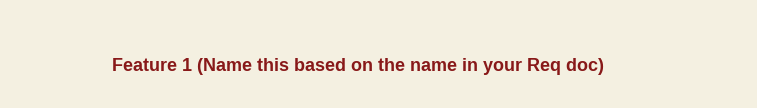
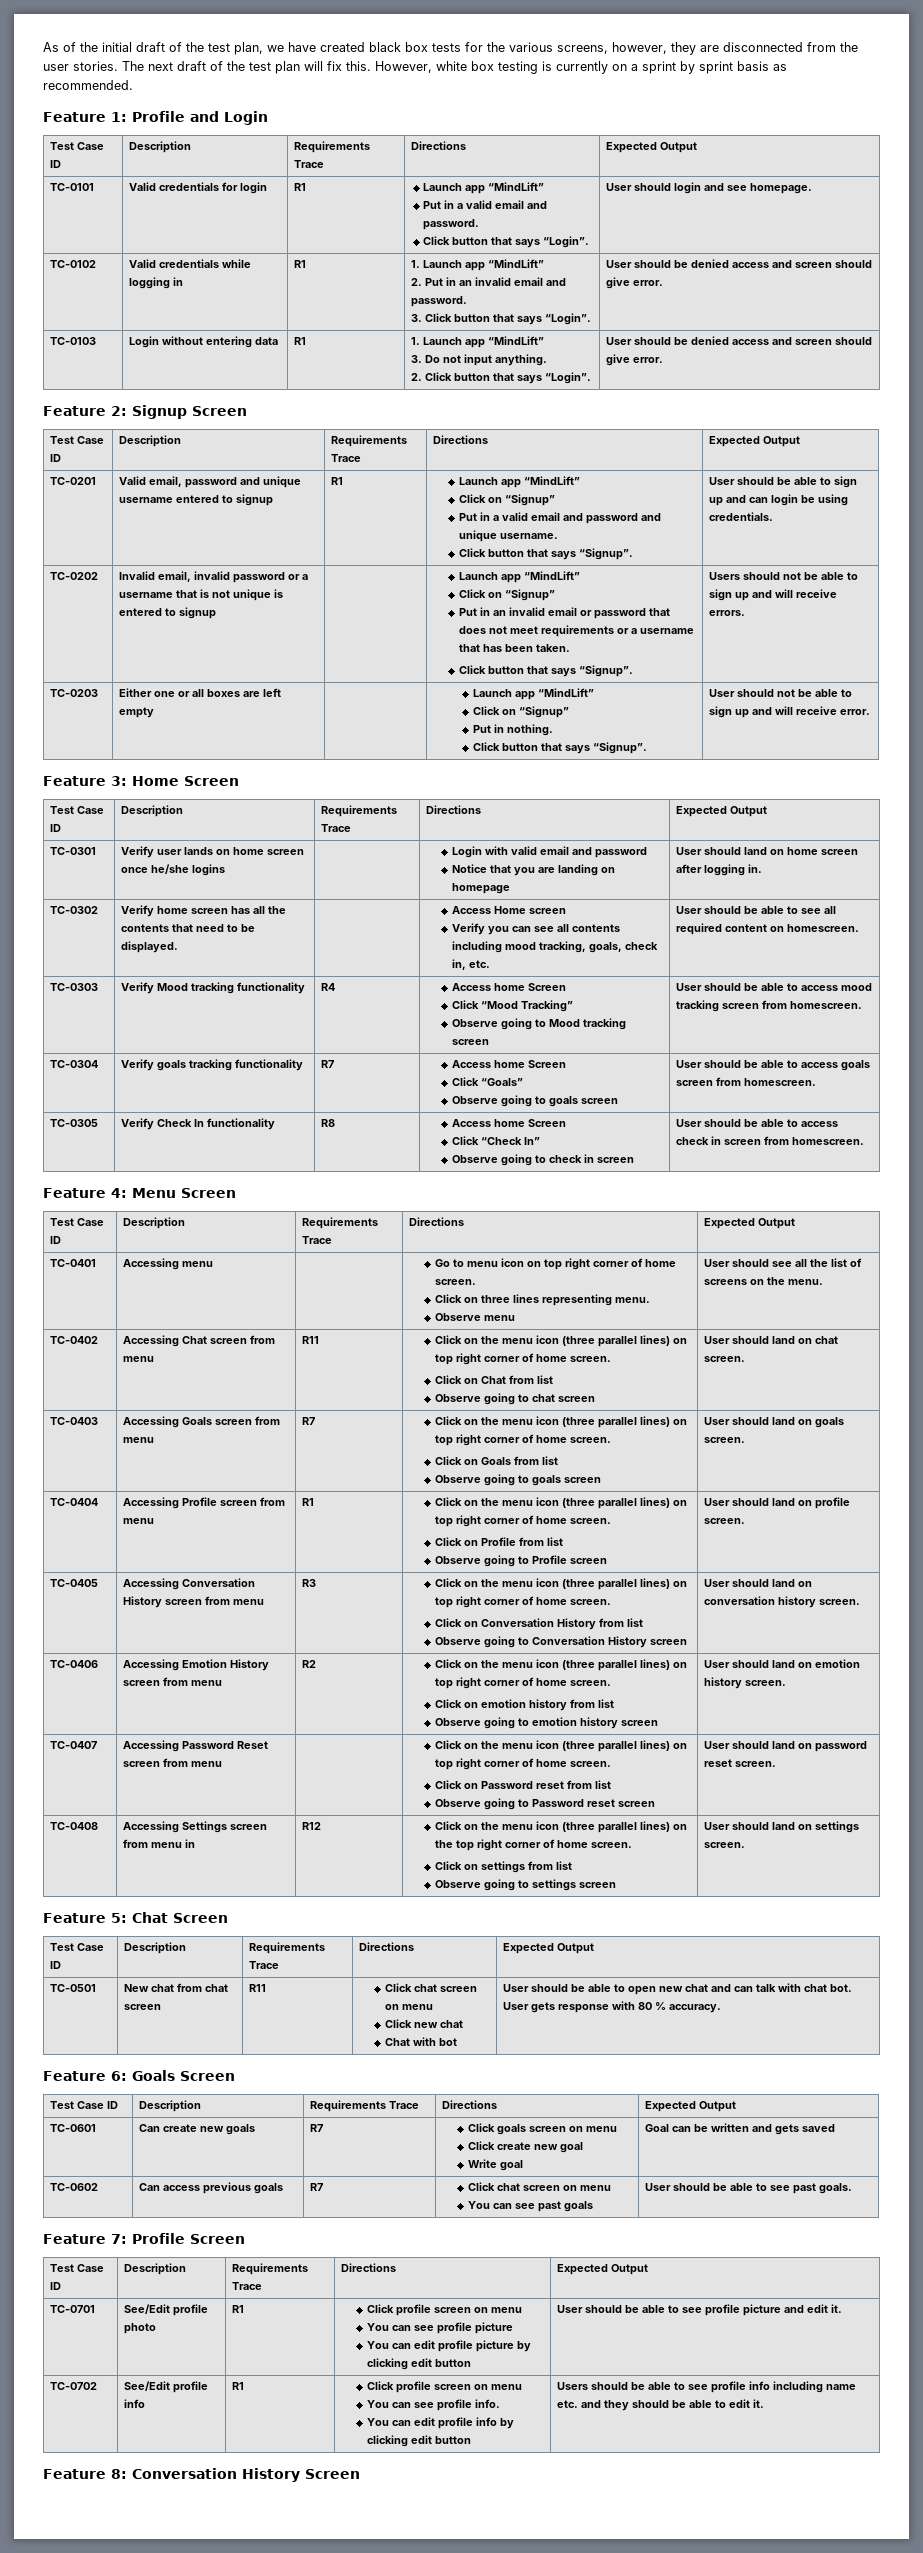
- Feature 1 (Name this based on the name in your Req doc)
+ As of the initial draft of the test plan, we have created black box tests for the various screens, however, they are disconnected from the user stories. The next draft of the test plan will fix this. However, white box testing is currently on a sprint by sprint basis as recommended.
+ Feature 1: Profile and Login
+ Test Case ID | Description | Requirements Trace | Directions | Expected Output
+ TC-0101 | Valid credentials for login | R1 | Launch app “MindLift”
+ Put in a valid email and password.
+ Click button that says “Login”. | User should login and see homepage.
+ TC-0102 | Valid credentials while logging in | R1 | 1. Launch app “MindLift”
+ 2. Put in an invalid email and password.
+ 3. Click button that says “Login”. | User should be denied access and screen should give error.
+ TC-0103 | Login without entering data | R1 | 1. Launch app “MindLift”
+ 3. Do not input anything.
+ 2. Click button that says “Login”. | User should be denied access and screen should give error.
+ Feature 2: Signup Screen
+ Test Case ID | Description | Requirements Trace | Directions | Expected Output
+ TC-0201 | Valid email, password and unique username entered to signup | R1 | Launch app “MindLift”
+ Click on “Signup”
+ Put in a valid email and password and unique username.
+ Click button that says “Signup”. | User should be able to sign up and can login be using credentials.
+ TC-0202 | Invalid email, invalid password or a username that is not unique is entered to signup | | Launch app “MindLift”
+ Click on “Signup”
+ Put in an invalid email or password that does not meet requirements or a username that has been taken.
+ Click button that says “Signup”. | Users should not be able to sign up and will receive errors.
+ TC-0203 | Either one or all boxes are left empty | | Launch app “MindLift”
+ Click on “Signup”
+ Put in nothing.
+ Click button that says “Signup”. | User should not be able to sign up and will receive error.
+ Feature 3: Home Screen
+ Test Case ID | Description | Requirements Trace | Directions | Expected Output
+ TC-0301 | Verify user lands on home screen once he/she logins | | Login with valid email and password
+ Notice that you are landing on homepage | User should land on home screen after logging in.
+ TC-0302 | Verify home screen has all the contents that need to be displayed. | | Access Home screen
+ Verify you can see all contents including mood tracking, goals, check in, etc. | User should be able to see all required content on homescreen.
+ TC-0303 | Verify Mood tracking functionality | R4 | Access home Screen
+ Click “Mood Tracking”
+ Observe going to Mood tracking screen | User should be able to access mood tracking screen from homescreen.
+ TC-0304 | Verify goals tracking functionality | R7 | Access home Screen
+ Click “Goals”
+ Observe going to goals screen | User should be able to access goals screen from homescreen.
+ TC-0305 | Verify Check In functionality | R8 | Access home Screen
+ Click “Check In”
+ Observe going to check in screen | User should be able to access check in screen from homescreen.
+ Feature 4: Menu Screen
+ Test Case ID | Description | Requirements Trace | Directions | Expected Output
+ TC-0401 | Accessing menu | | Go to menu icon on top right corner of home screen.
+ Click on three lines representing menu.
+ Observe menu | User should see all the list of screens on the menu.
+ TC-0402 | Accessing Chat screen from menu | R11 | Click on the menu icon (three parallel lines) on top right corner of home screen.
+ Click on Chat from list
+ Observe going to chat screen | User should land on chat screen.
+ TC-0403 | Accessing Goals screen from menu | R7 | Click on the menu icon (three parallel lines) on top right corner of home screen.
+ Click on Goals from list
+ Observe going to goals screen | User should land on goals screen.
+ TC-0404 | Accessing Profile screen from menu | R1 | Click on the menu icon (three parallel lines) on top right corner of home screen.
+ Click on Profile from list
+ Observe going to Profile screen | User should land on profile screen.
+ TC-0405 | Accessing Conversation History screen from menu | R3 | Click on the menu icon (three parallel lines) on top right corner of home screen.
+ Click on Conversation History from list
+ Observe going to Conversation History screen | User should land on conversation history screen.
+ TC-0406 | Accessing Emotion History screen from menu | R2 | Click on the menu icon (three parallel lines) on top right corner of home screen.
+ Click on emotion history from list
+ Observe going to emotion history screen | User should land on emotion history screen.
+ TC-0407 | Accessing Password Reset screen from menu | | Click on the menu icon (three parallel lines) on top right corner of home screen.
+ Click on Password reset from list
+ Observe going to Password reset screen | User should land on password reset screen.
+ TC-0408 | Accessing Settings screen from menu in | R12 | Click on the menu icon (three parallel lines) on the top right corner of home screen.
+ Click on settings from list
+ Observe going to settings screen | User should land on settings screen.
+ Feature 5: Chat Screen
+ Test Case ID | Description | Requirements Trace | Directions | Expected Output
+ TC-0501 | New chat from chat screen | R11 | Click chat screen on menu
+ Click new chat
+ Chat with bot | User should be able to open new chat and can talk with chat bot. User gets response with 80 % accuracy.
+ Feature 6: Goals Screen
+ Test Case ID | Description | Requirements Trace | Directions | Expected Output
+ TC-0601 | Can create new goals | R7 | Click goals screen on menu
+ Click create new goal
+ Write goal | Goal can be written and gets saved
+ TC-0602 | Can access previous goals | R7 | Click chat screen on menu
+ You can see past goals | User should be able to see past goals.
+ Feature 7: Profile Screen
+ Test Case ID | Description | Requirements Trace | Directions | Expected Output
+ TC-0701 | See/Edit profile photo | R1 | Click profile screen on menu
+ You can see profile picture
+ You can edit profile picture by clicking edit button | User should be able to see profile picture and edit it.
+ TC-0702 | See/Edit profile info | R1 | Click profile screen on menu
+ You can see profile info.
+ You can edit profile info by clicking edit button | Users should be able to see profile info including name etc. and they should be able to edit it.
+ Feature 8: Conversation History Screen

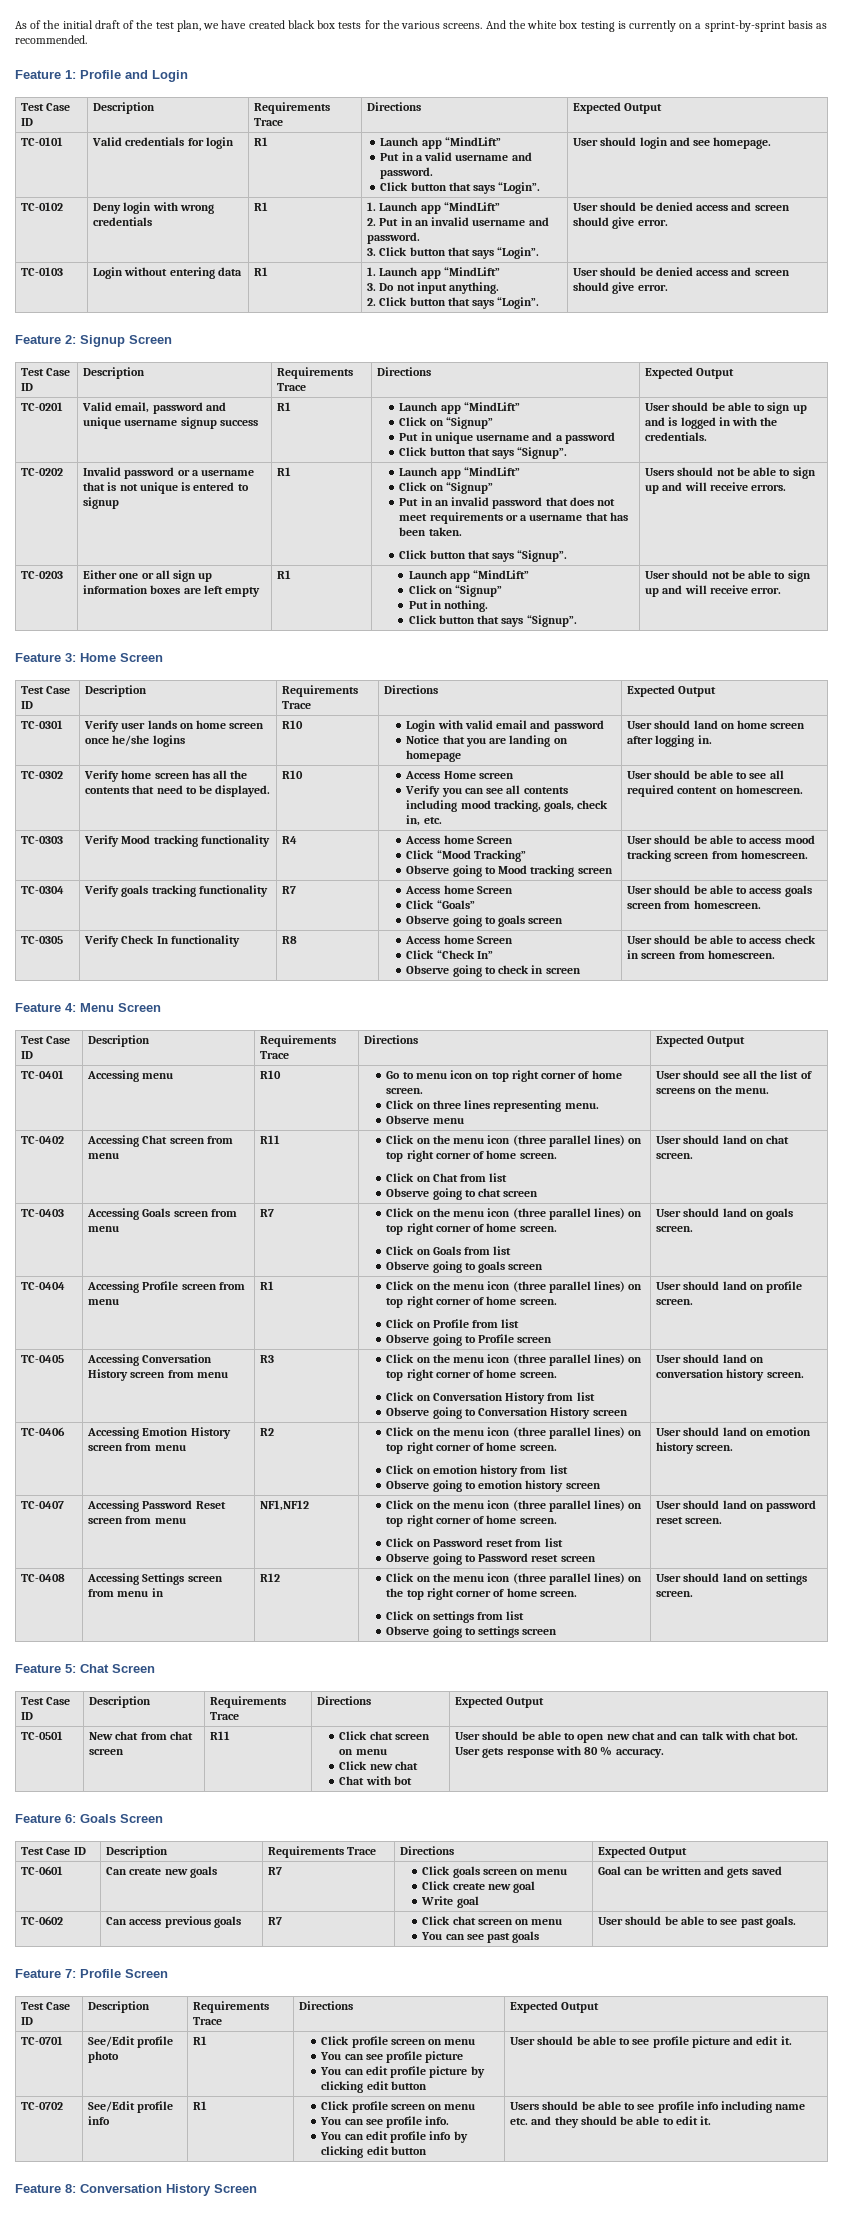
- As of the initial draft of the test plan, we have created black box tests for the various screens, however, they are disconnected from the user stories. The next draft of the test plan will fix this. However, white box testing is currently on a sprint by sprint basis as recommended.
+ As of the initial draft of the test plan, we have created black box tests for the various screens. And the white box testing is currently on a sprint-by-sprint basis as recommended.
  TC-0101 | Valid credentials for login | R1 | Launch app “MindLift”
- Put in a valid email and password.
+ Put in a valid username and password.
- TC-0102 | Valid credentials while logging in | R1 | 1. Launch app “MindLift”
- 2. Put in an invalid email and password.
+ TC-0102 | Deny login with wrong credentials | R1 | 1. Launch app “MindLift”
+ 2. Put in an invalid username and password.
- Valid email, password and unique username entered to signup
+ Valid email, password and unique username signup success | R1 | Launch app “MindLift”
+ Click on “Signup”
+ Put in unique username and a password
+ Click button that says “Signup”. | User should be able to sign up and is logged in with the credentials.
+ TC-0202 | Invalid password or a username that is not unique is entered to signup
- Put in a valid email and password and unique username.
- Click button that says “Signup”. | User should be able to sign up and can login be using credentials.
- TC-0202 | Invalid email, invalid password or a username that is not unique is entered to signup | | Launch app “MindLift”
- Click on “Signup”
- Put in an invalid email or password that does not meet requirements or a username that has been taken.
+ Put in an invalid password that does not meet requirements or a username that has been taken.
- TC-0203 | Either one or all boxes are left empty | | Launch app “MindLift”
+ TC-0203 | Either one or all sign up information boxes are left empty | R1 | Launch app “MindLift”
- TC-0301 | Verify user lands on home screen once he/she logins | | Login with valid email and password
+ TC-0301 | Verify user lands on home screen once he/she logins | R10 | Login with valid email and password
- Verify home screen has all the contents that need to be displayed.
+ Verify home screen has all the contents that need to be displayed. | R10
- TC-0401 | Accessing menu | | Go to menu icon on top right corner of home screen.
+ TC-0401 | Accessing menu | R10 | Go to menu icon on top right corner of home screen.
+ NF1,NF12

